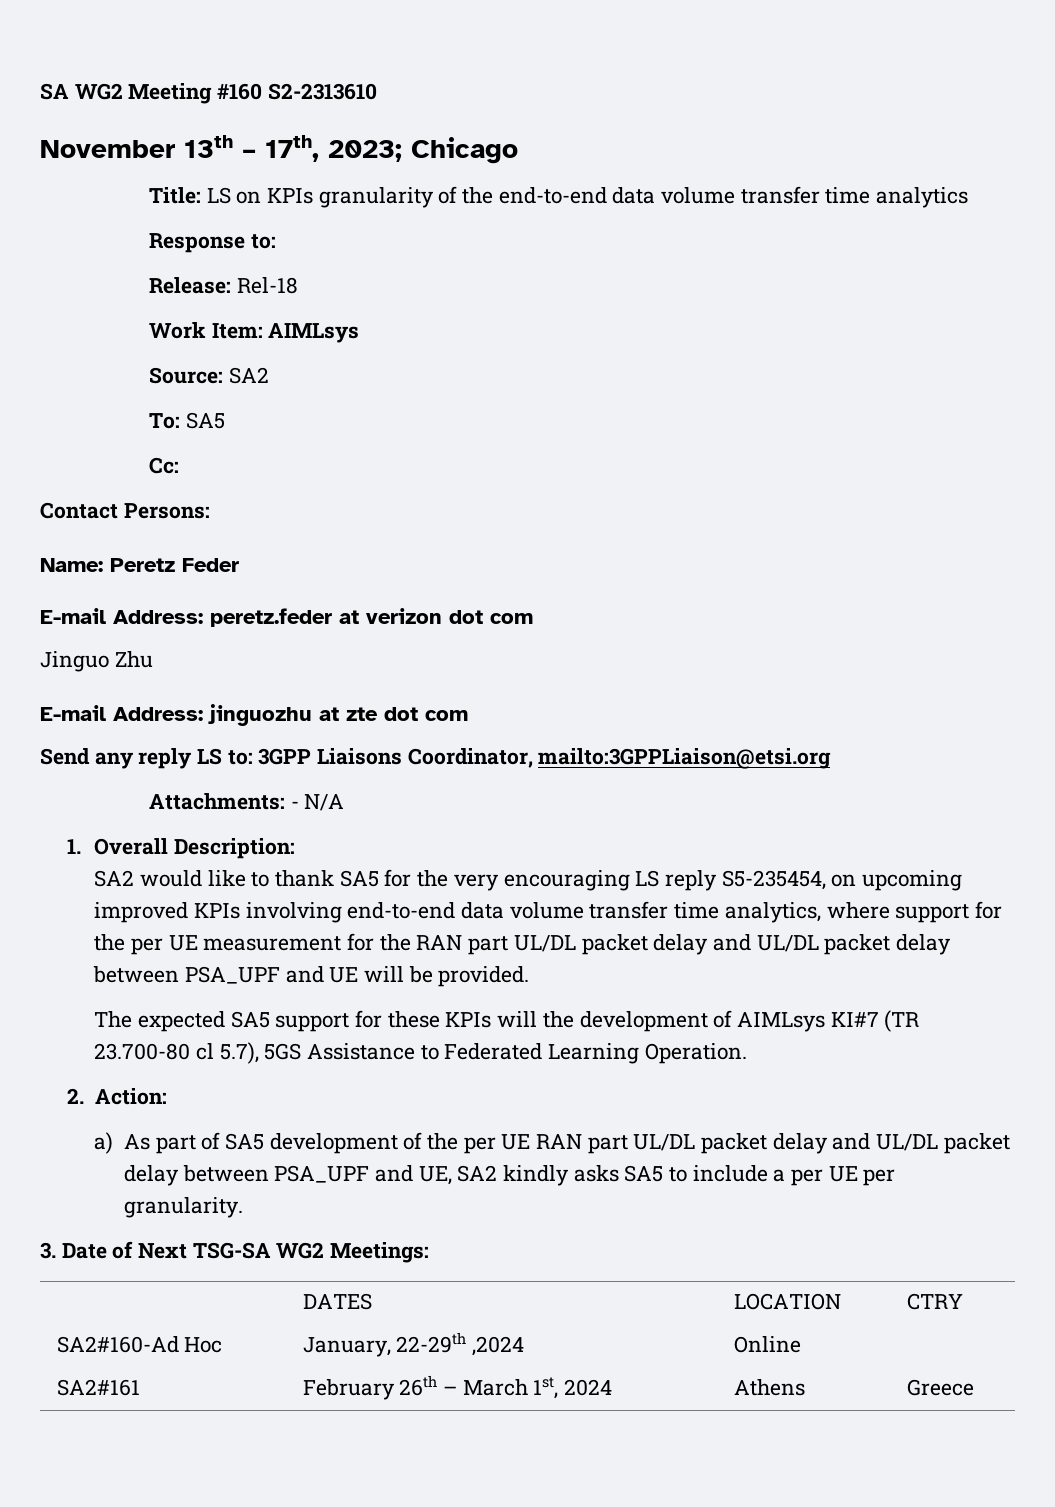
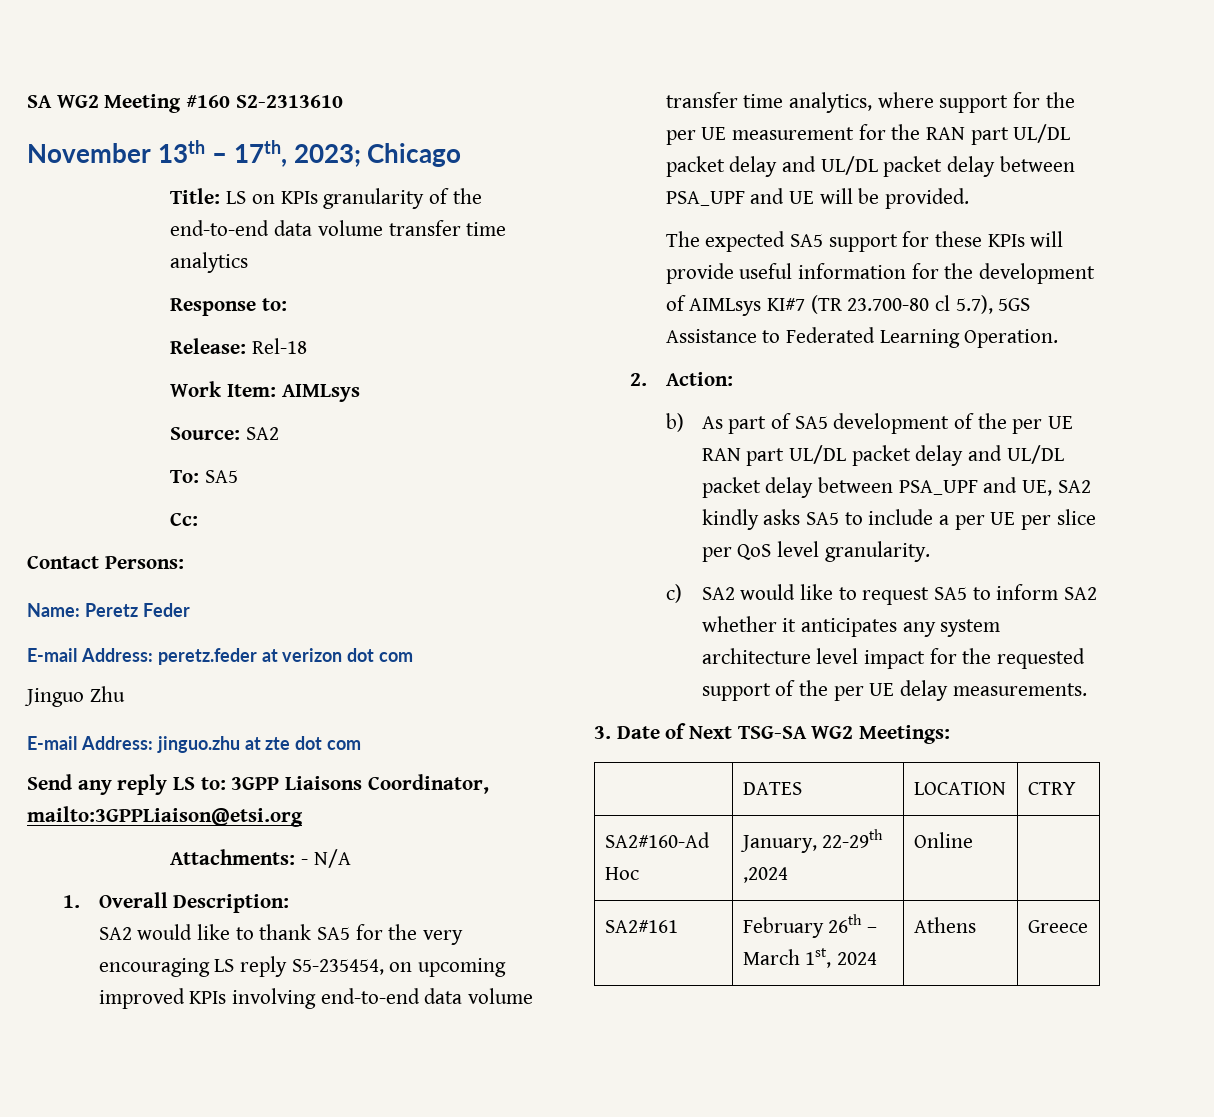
- E-mail Address: jinguozhu at zte dot com
+ E-mail Address: jinguo.zhu at zte dot com
- The expected SA5 support for these KPIs will the development of AIMLsys KI#7 (TR 23.700-80 cl 5.7), 5GS Assistance to Federated Learning Operation.
+ The expected SA5 support for these KPIs will provide useful information for the development of AIMLsys KI#7 (TR 23.700-80 cl 5.7), 5GS Assistance to Federated Learning Operation.
- a) As part of SA5 development of the per UE RAN part UL/DL packet delay and UL/DL packet delay between PSA_UPF and UE, SA2 kindly asks SA5 to include a per UE per granularity.
+ b) As part of SA5 development of the per UE RAN part UL/DL packet delay and UL/DL packet delay between PSA_UPF and UE, SA2 kindly asks SA5 to include a per UE per slice per QoS level granularity.
+ c) SA2 would like to request SA5 to inform SA2 whether it anticipates any system architecture level impact for the requested support of the per UE delay measurements.

